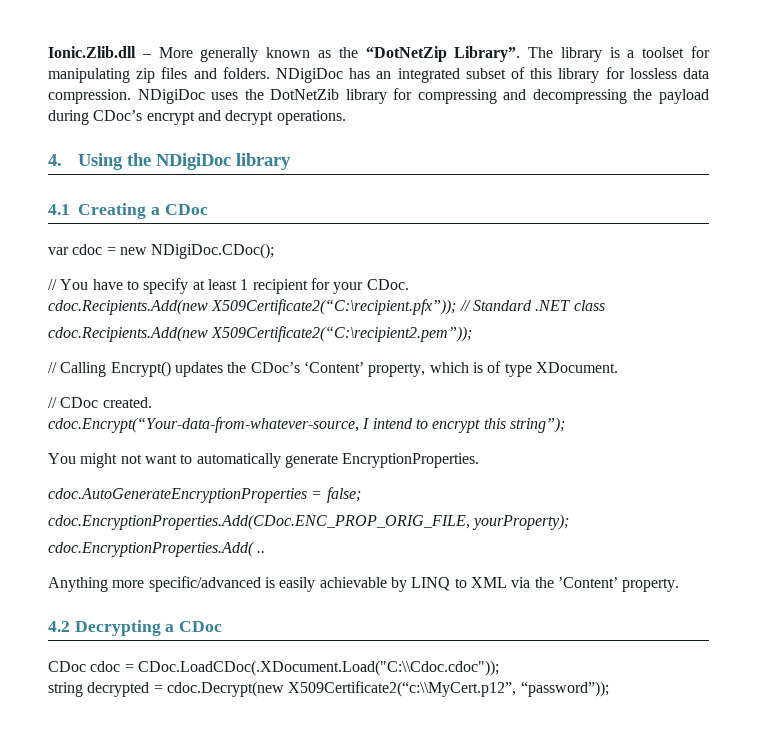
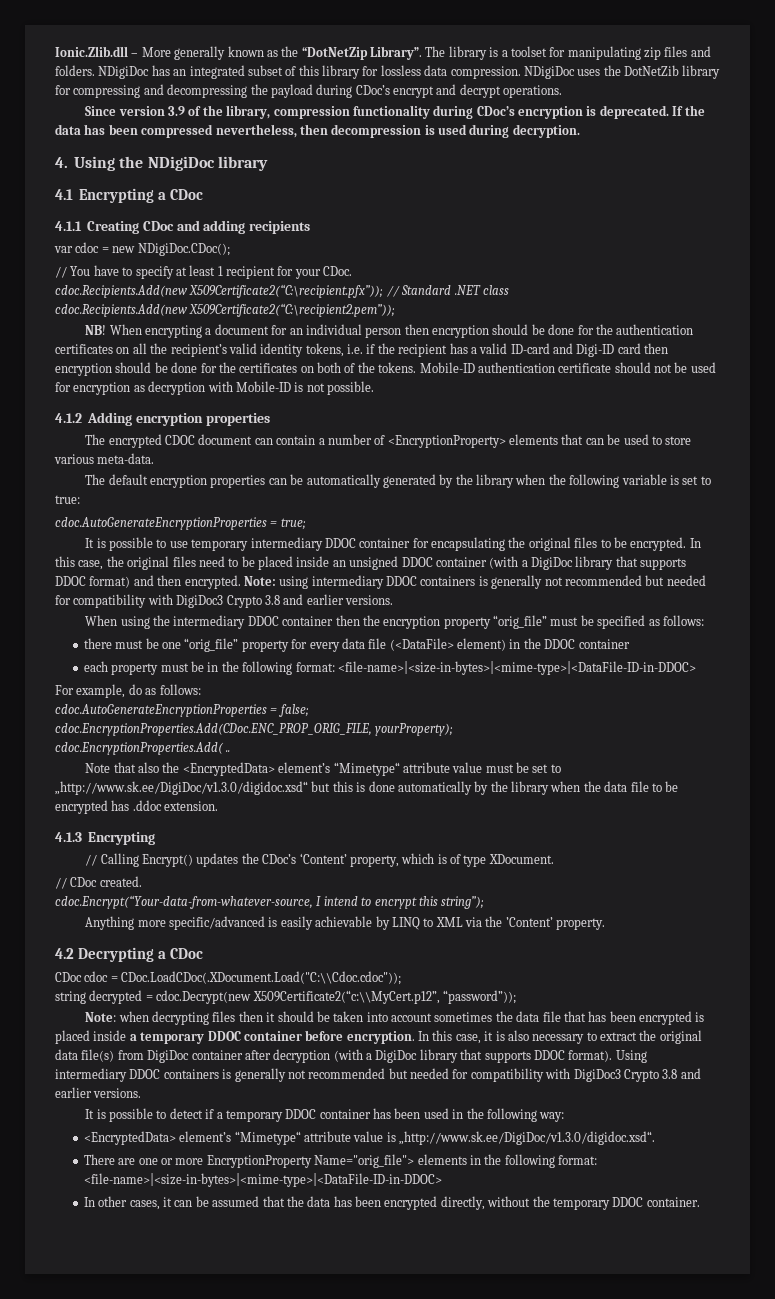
+ Since version 3.9 of the library, compression functionality during CDoc’s encryption is deprecated. If the data has been compressed nevertheless, then decompression is used during decryption.
- 4.1 Creating a CDoc
+ 4.1 Encrypting a CDoc
+ 4.1.1 Creating CDoc and adding recipients
+ NB! When encrypting a document for an individual person then encryption should be done for the authentication certificates on all the recipient’s valid identity tokens, i.e. if the recipient has a valid ID-card and Digi-ID card then encryption should be done for the certificates on both of the tokens. Mobile-ID authentication certificate should not be used for encryption as decryption with Mobile-ID is not possible.
+ 4.1.2 Adding encryption properties
+ The encrypted CDOC document can contain a number of <EncryptionProperty> elements that can be used to store various meta-data.
+ The default encryption properties can be automatically generated by the library when the following variable is set to true:
+ cdoc.AutoGenerateEncryptionProperties = true;
+ It is possible to use temporary intermediary DDOC container for encapsulating the original files to be encrypted. In this case, the original files need to be placed inside an unsigned DDOC container (with a DigiDoc library that supports DDOC format) and then encrypted. Note: using intermediary DDOC containers is generally not recommended but needed for compatibility with DigiDoc3 Crypto 3.8 and earlier versions.
+ When using the intermediary DDOC container then the encryption property “orig_file” must be specified as follows:
+ there must be one “orig_file” property for every data file (<DataFile> element) in the DDOC container
+ each property must be in the following format: <file-name>|<size-in-bytes>|<mime-type>|<DataFile-ID-in-DDOC>
+ For example, do as follows:
+ cdoc.AutoGenerateEncryptionProperties = false;
+ cdoc.EncryptionProperties.Add(CDoc.ENC_PROP_ORIG_FILE, yourProperty);
+ cdoc.EncryptionProperties.Add( ..
+ Note that also the <EncryptedData> element’s “Mimetype“ attribute value must be set to „http://www.sk.ee/DigiDoc/v1.3.0/digidoc.xsd“ but this is done automatically by the library when the data file to be encrypted has .ddoc extension.
+ 4.1.3 Encrypting
- You might not want to automatically generate EncryptionProperties.
- cdoc.AutoGenerateEncryptionProperties = false;
- cdoc.EncryptionProperties.Add(CDoc.ENC_PROP_ORIG_FILE, yourProperty);
- cdoc.EncryptionProperties.Add( ..
+ Note: when decrypting files then it should be taken into account sometimes the data file that has been encrypted is placed inside a temporary DDOC container before encryption. In this case, it is also necessary to extract the original data file(s) from DigiDoc container after decryption (with a DigiDoc library that supports DDOC format). Using intermediary DDOC containers is generally not recommended but needed for compatibility with DigiDoc3 Crypto 3.8 and earlier versions.
+ It is possible to detect if a temporary DDOC container has been used in the following way:
+ <EncryptedData> element’s “Mimetype“ attribute value is „http://www.sk.ee/DigiDoc/v1.3.0/digidoc.xsd“.
+ There are one or more EncryptionProperty Name="orig_file"> elements in the following format: <file-name>|<size-in-bytes>|<mime-type>|<DataFile-ID-in-DDOC>
+ In other cases, it can be assumed that the data has been encrypted directly, without the temporary DDOC container.

